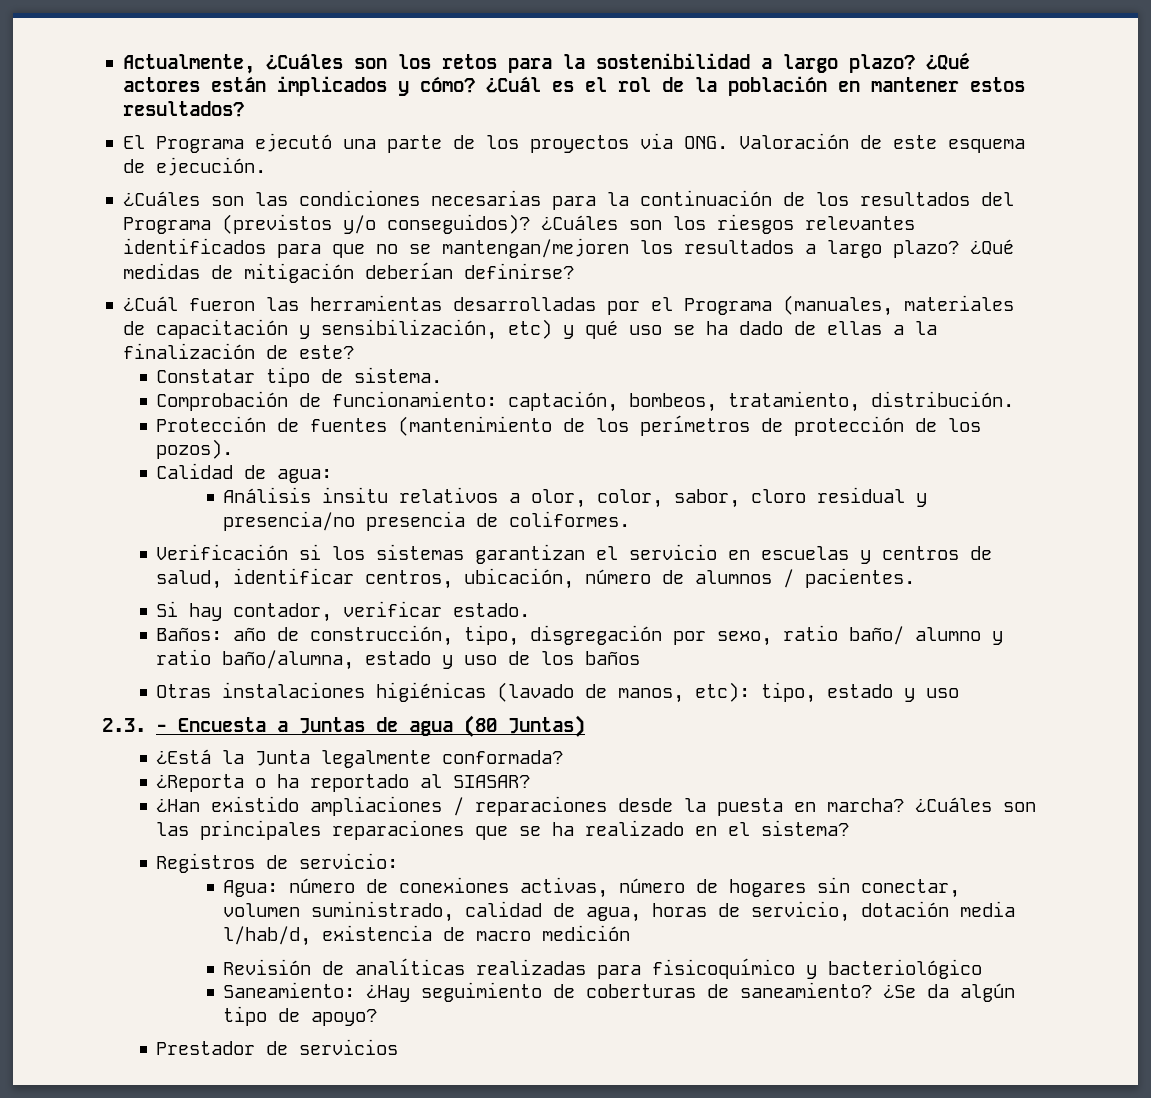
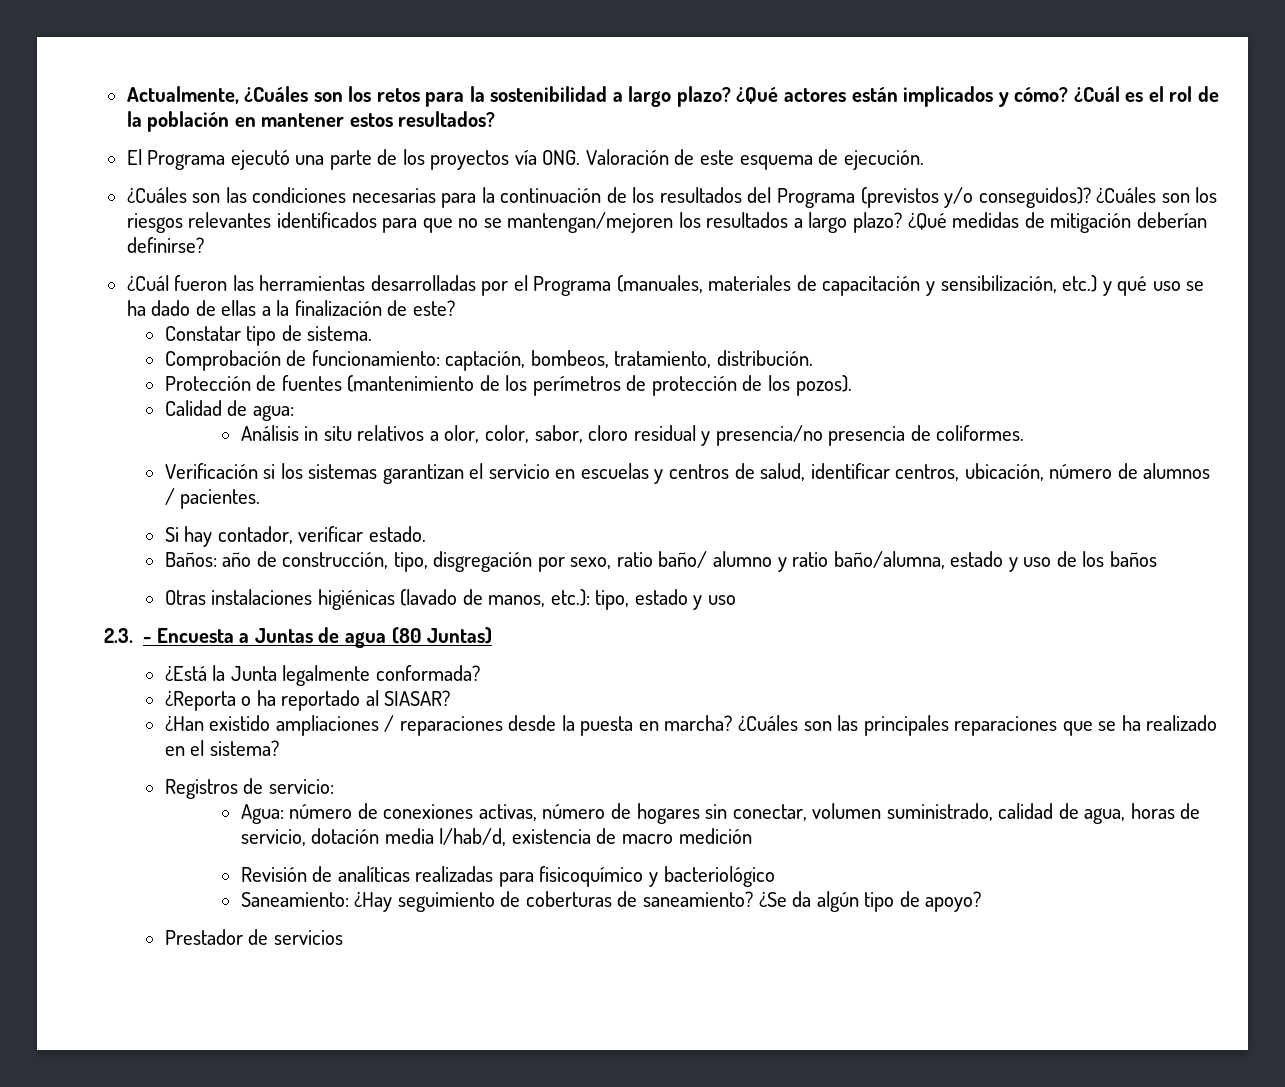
- El Programa ejecutó una parte de los proyectos via ONG. Valoración de este esquema de ejecución.
+ El Programa ejecutó una parte de los proyectos vía ONG. Valoración de este esquema de ejecución.
- ¿Cuál fueron las herramientas desarrolladas por el Programa (manuales, materiales de capacitación y sensibilización, etc) y qué uso se ha dado de ellas a la finalización de este?
+ ¿Cuál fueron las herramientas desarrolladas por el Programa (manuales, materiales de capacitación y sensibilización, etc.) y qué uso se ha dado de ellas a la finalización de este?
- Análisis insitu relativos a olor, color, sabor, cloro residual y presencia/no presencia de coliformes.
+ Análisis in situ relativos a olor, color, sabor, cloro residual y presencia/no presencia de coliformes.
- Otras instalaciones higiénicas (lavado de manos, etc): tipo, estado y uso
+ Otras instalaciones higiénicas (lavado de manos, etc.): tipo, estado y uso

